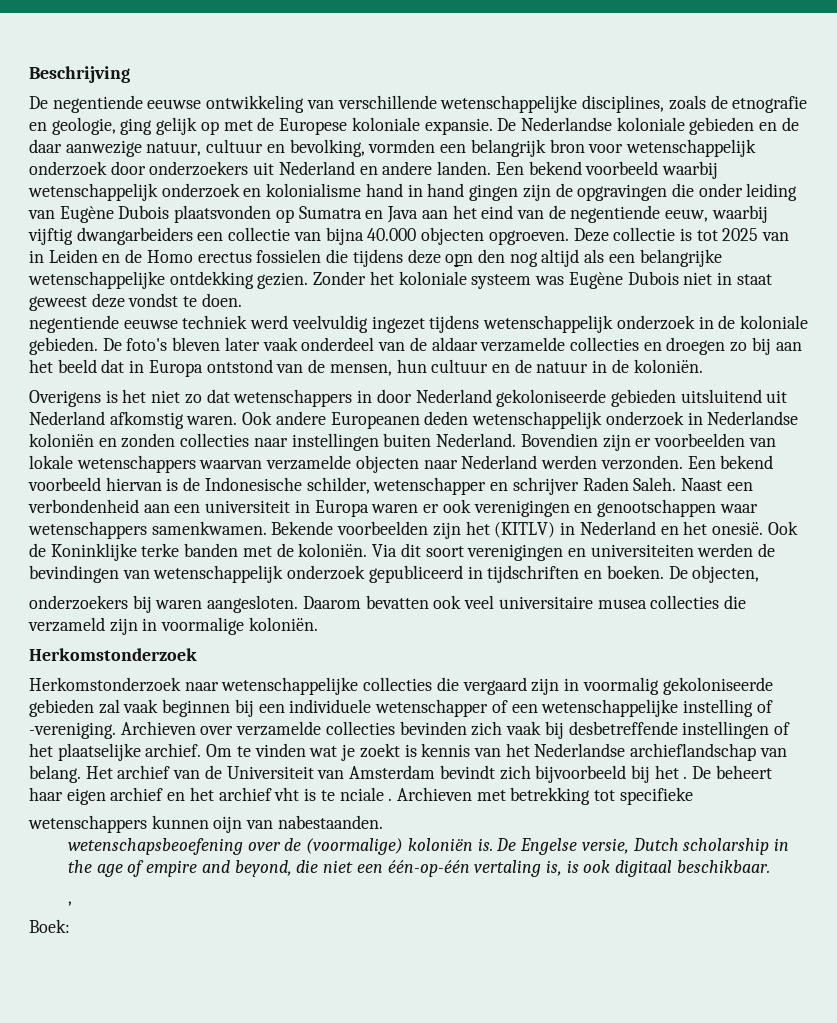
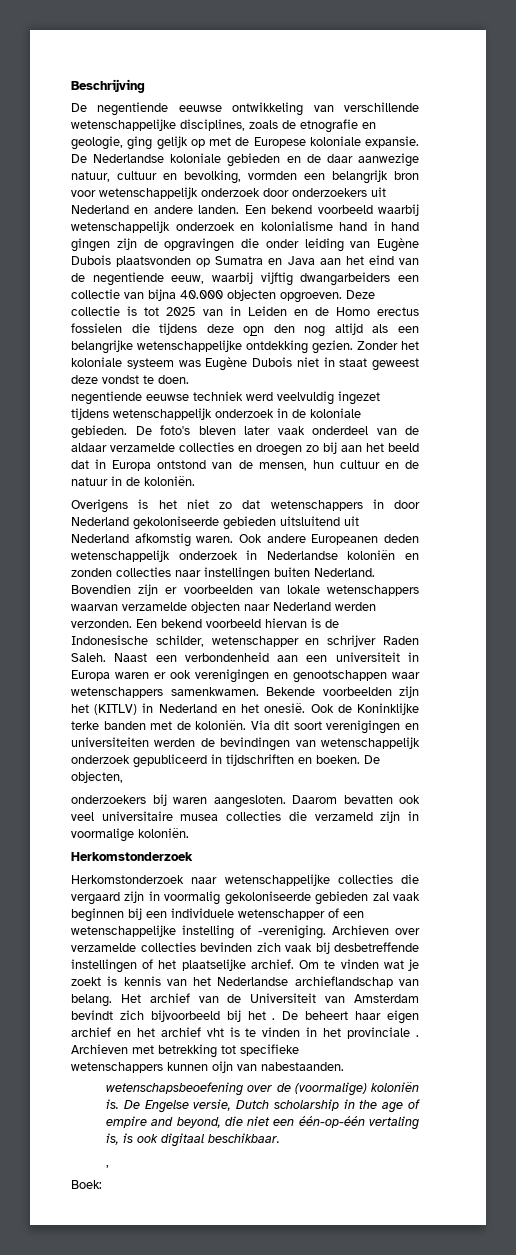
- De beheert haar eigen archief en het archief vht is te nciale .
+ De beheert haar eigen archief en het archief vht is te vinden in het provinciale .

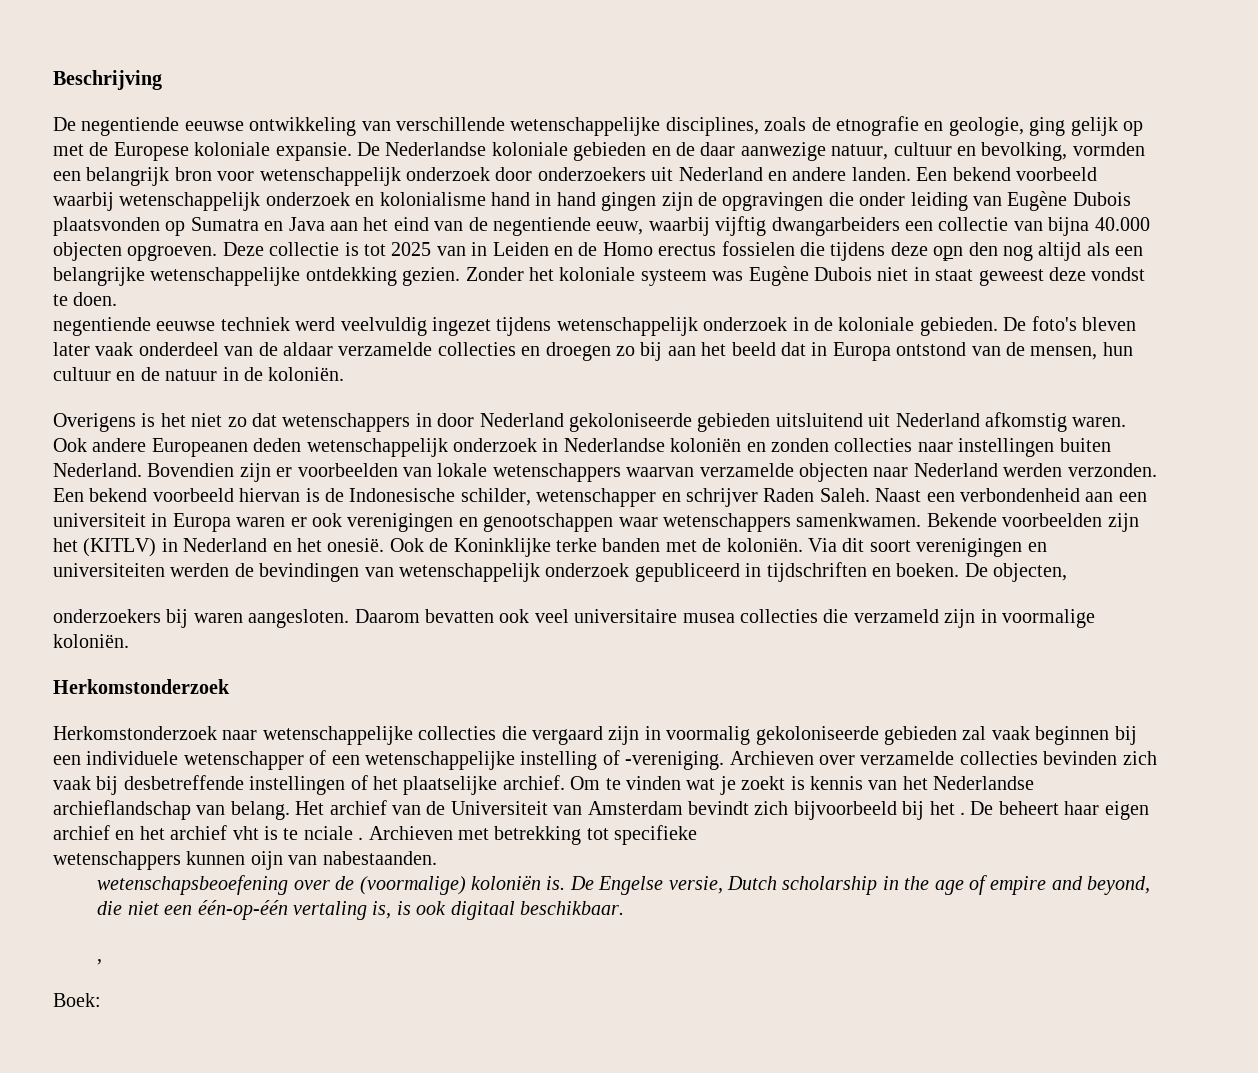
- De beheert haar eigen archief en het archief vht is te vinden in het provinciale .
+ De beheert haar eigen archief en het archief vht is te nciale .

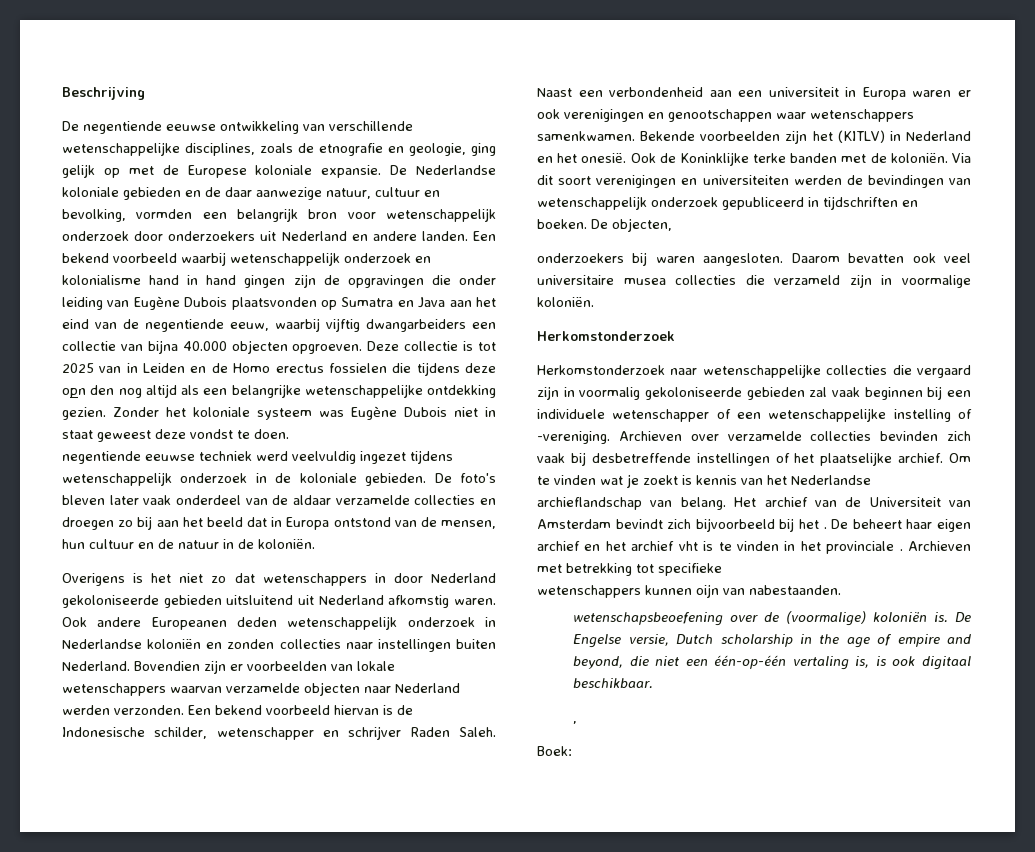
- De beheert haar eigen archief en het archief vht is te nciale .
+ De beheert haar eigen archief en het archief vht is te vinden in het provinciale .

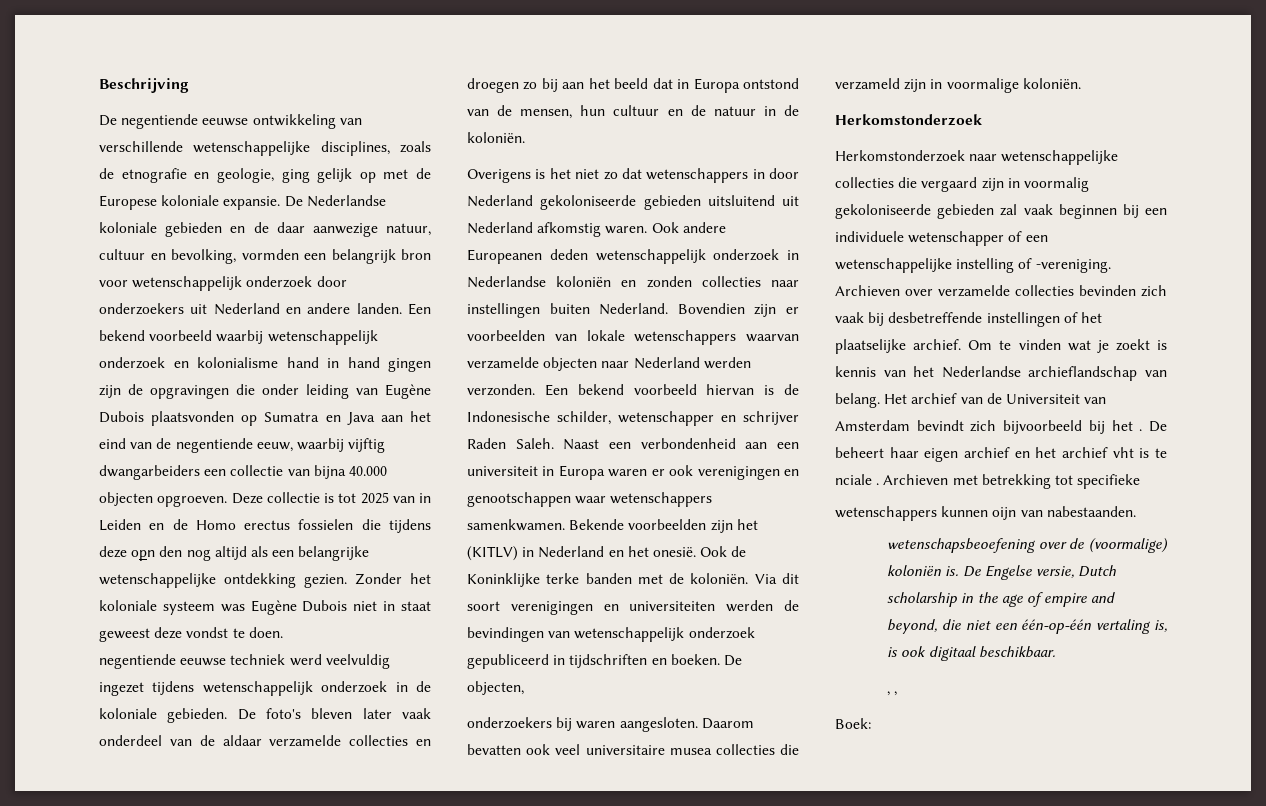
- De beheert haar eigen archief en het archief vht is te vinden in het provinciale .
+ De beheert haar eigen archief en het archief vht is te nciale .
- ,
+ , ,

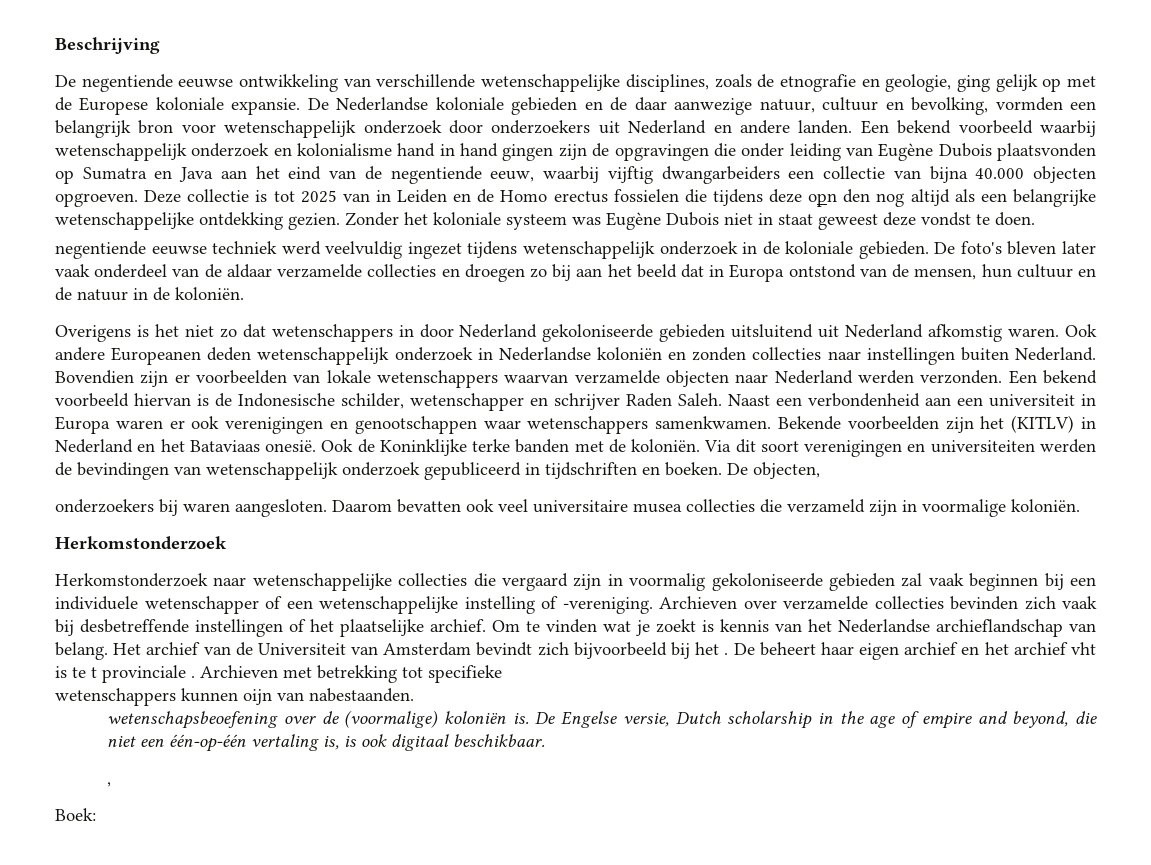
- Bekende voorbeelden zijn het (KITLV) in Nederland en het onesië.
+ Bekende voorbeelden zijn het (KITLV) in Nederland en het Bataviaas onesië.
- De beheert haar eigen archief en het archief vht is te nciale .
+ De beheert haar eigen archief en het archief vht is te t provinciale .
- , ,
+ ,

